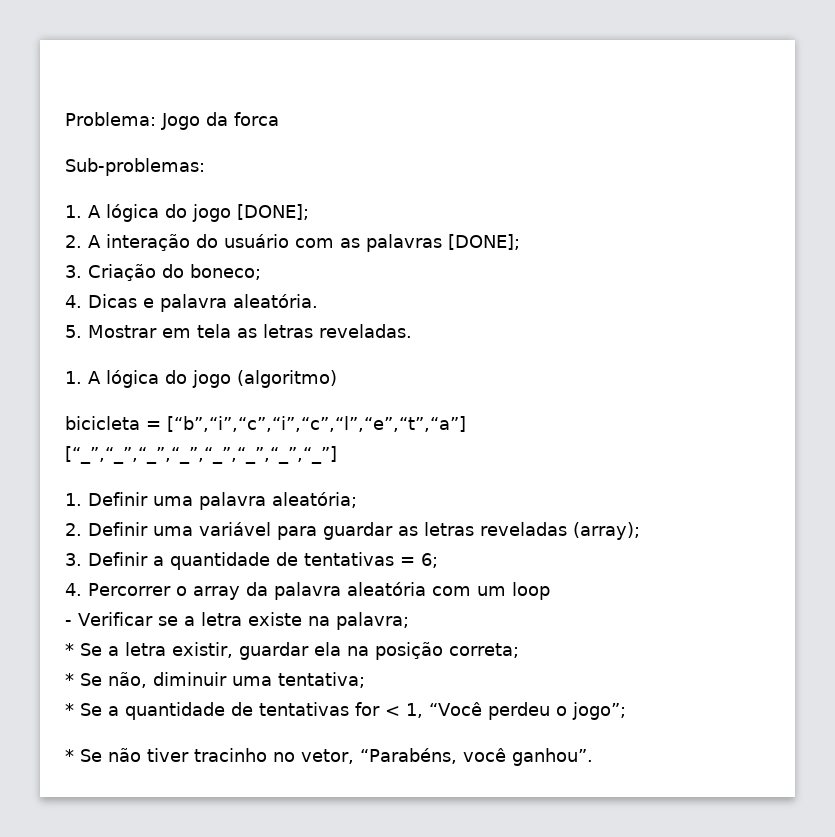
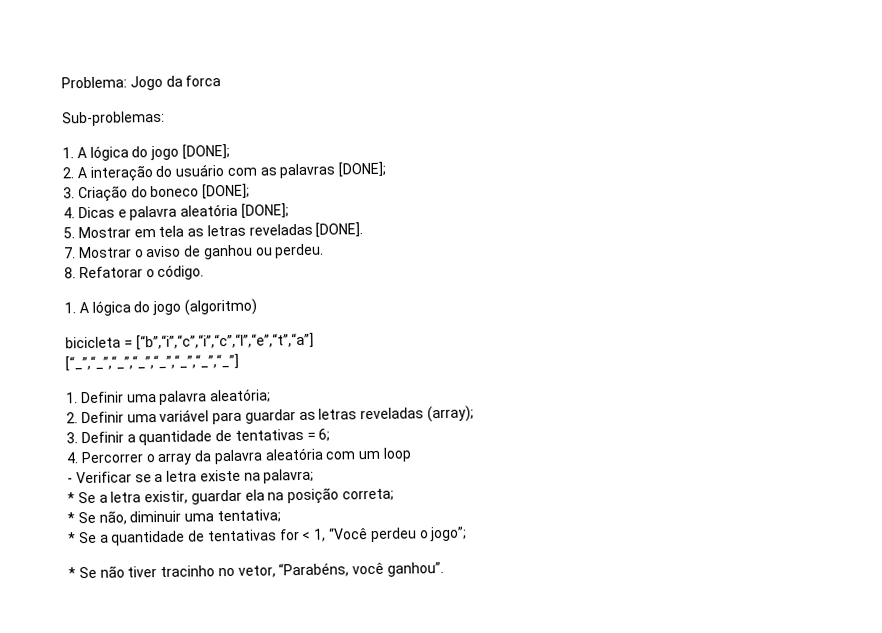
- 3. Criação do boneco;
+ 3. Criação do boneco [DONE];
- 4. Dicas e palavra aleatória.
+ 4. Dicas e palavra aleatória [DONE];
- 5. Mostrar em tela as letras reveladas.
+ 5. Mostrar em tela as letras reveladas [DONE].
+ 7. Mostrar o aviso de ganhou ou perdeu.
+ 8. Refatorar o código.

